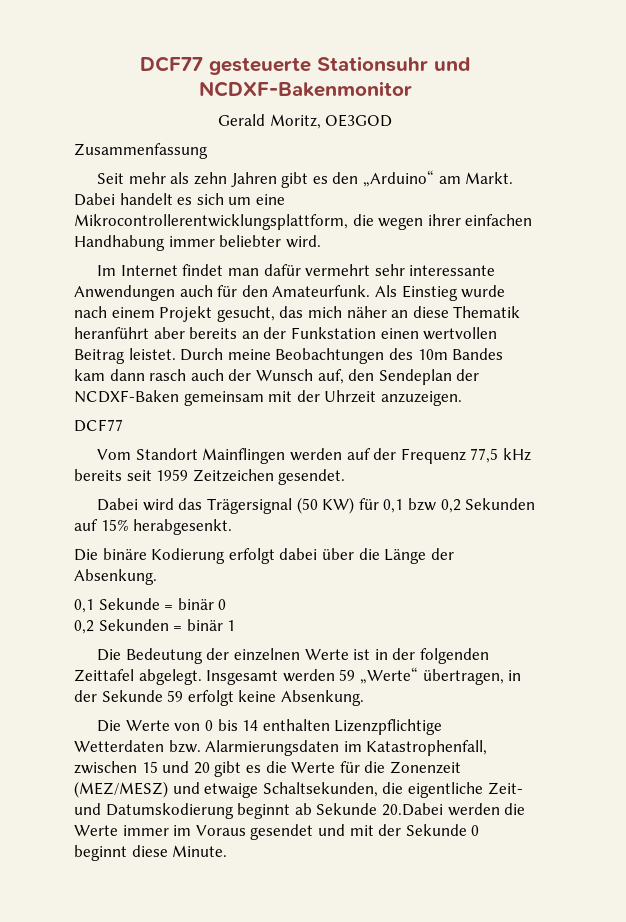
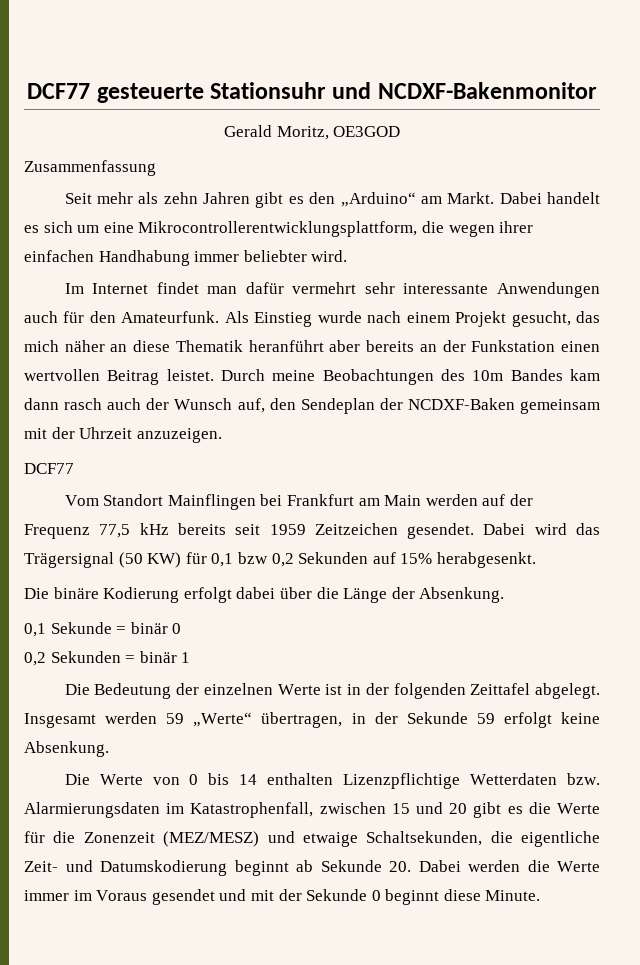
- Vom Standort Mainflingen werden auf der Frequenz 77,5 kHz bereits seit 1959 Zeitzeichen gesendet.
- Dabei wird das Trägersignal (50 KW) für 0,1 bzw 0,2 Sekunden auf 15% herabgesenkt.
+ Vom Standort Mainflingen bei Frankfurt am Main werden auf der Frequenz 77,5 kHz bereits seit 1959 Zeitzeichen gesendet. Dabei wird das Trägersignal (50 KW) für 0,1 bzw 0,2 Sekunden auf 15% herabgesenkt.
- Die Werte von 0 bis 14 enthalten Lizenzpflichtige Wetterdaten bzw. Alarmierungsdaten im Katastrophenfall, zwischen 15 und 20 gibt es die Werte für die Zonenzeit (MEZ/MESZ) und etwaige Schaltsekunden, die eigentliche Zeit- und Datumskodierung beginnt ab Sekunde 20.Dabei werden die Werte immer im Voraus gesendet und mit der Sekunde 0 beginnt diese Minute.
+ Die Werte von 0 bis 14 enthalten Lizenzpflichtige Wetterdaten bzw. Alarmierungsdaten im Katastrophenfall, zwischen 15 und 20 gibt es die Werte für die Zonenzeit (MEZ/MESZ) und etwaige Schaltsekunden, die eigentliche Zeit- und Datumskodierung beginnt ab Sekunde 20. Dabei werden die Werte immer im Voraus gesendet und mit der Sekunde 0 beginnt diese Minute.

